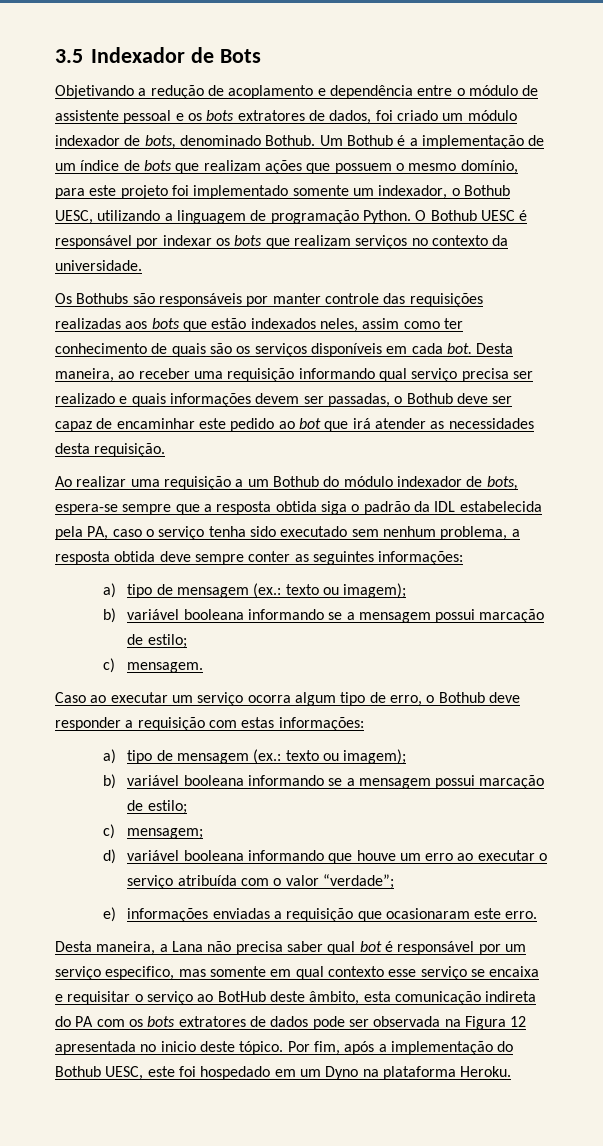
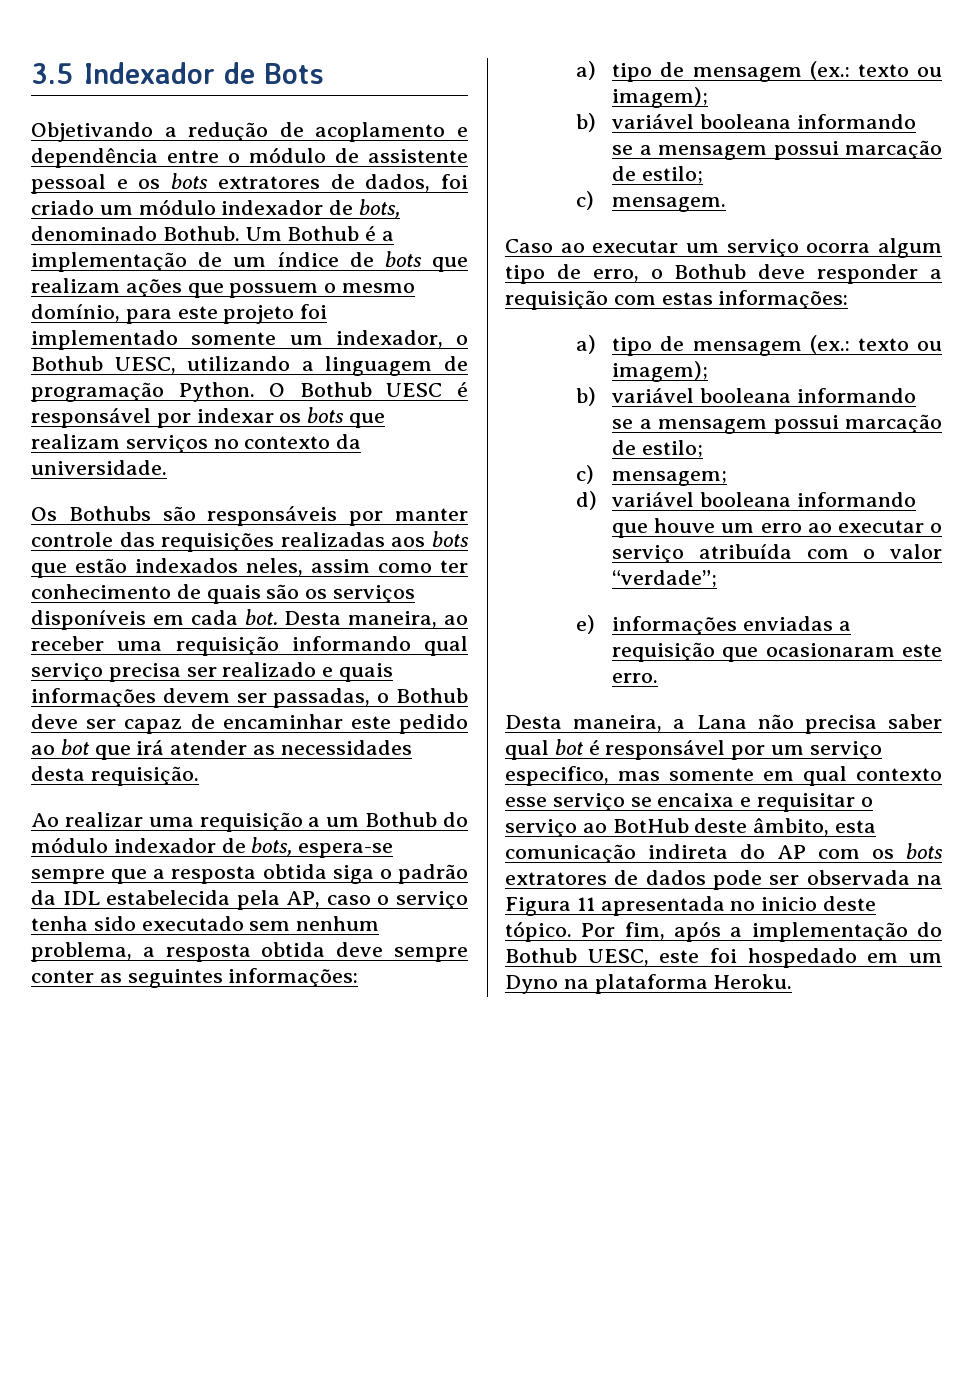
- Ao realizar uma requisição a um Bothub do módulo indexador de bots, espera-se sempre que a resposta obtida siga o padrão da IDL estabelecida pela PA, caso o serviço tenha sido executado sem nenhum problema, a resposta obtida deve sempre conter as seguintes informações:
+ Ao realizar uma requisição a um Bothub do módulo indexador de bots, espera-se sempre que a resposta obtida siga o padrão da IDL estabelecida pela AP, caso o serviço tenha sido executado sem nenhum problema, a resposta obtida deve sempre conter as seguintes informações:
- Desta maneira, a Lana não precisa saber qual bot é responsável por um serviço especifico, mas somente em qual contexto esse serviço se encaixa e requisitar o serviço ao BotHub deste âmbito, esta comunicação indireta do PA com os bots extratores de dados pode ser observada na Figura 12 apresentada no inicio deste tópico.
+ Desta maneira, a Lana não precisa saber qual bot é responsável por um serviço especifico, mas somente em qual contexto esse serviço se encaixa e requisitar o serviço ao BotHub deste âmbito, esta comunicação indireta do AP com os bots extratores de dados pode ser observada na Figura 11 apresentada no inicio deste tópico.

